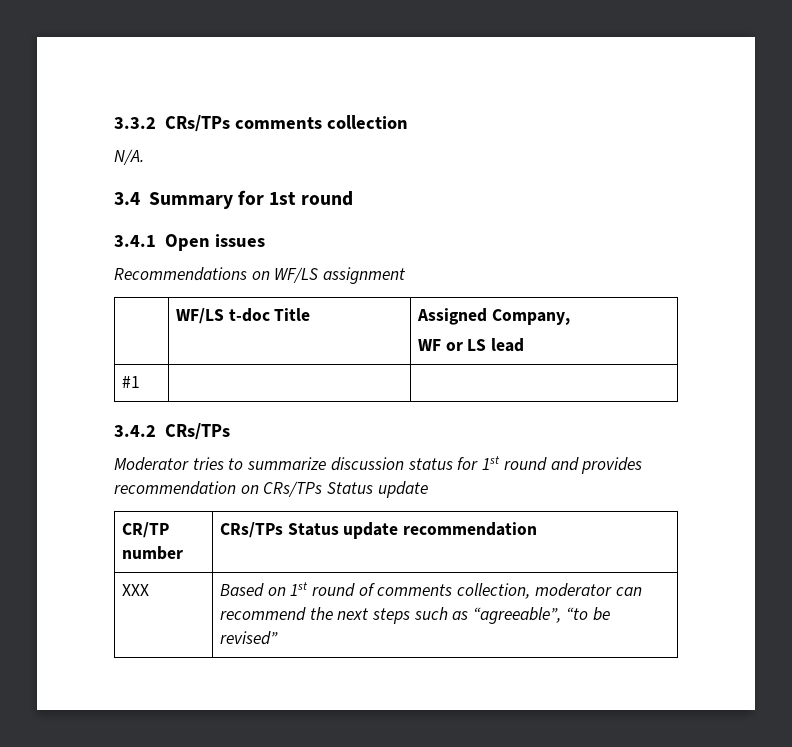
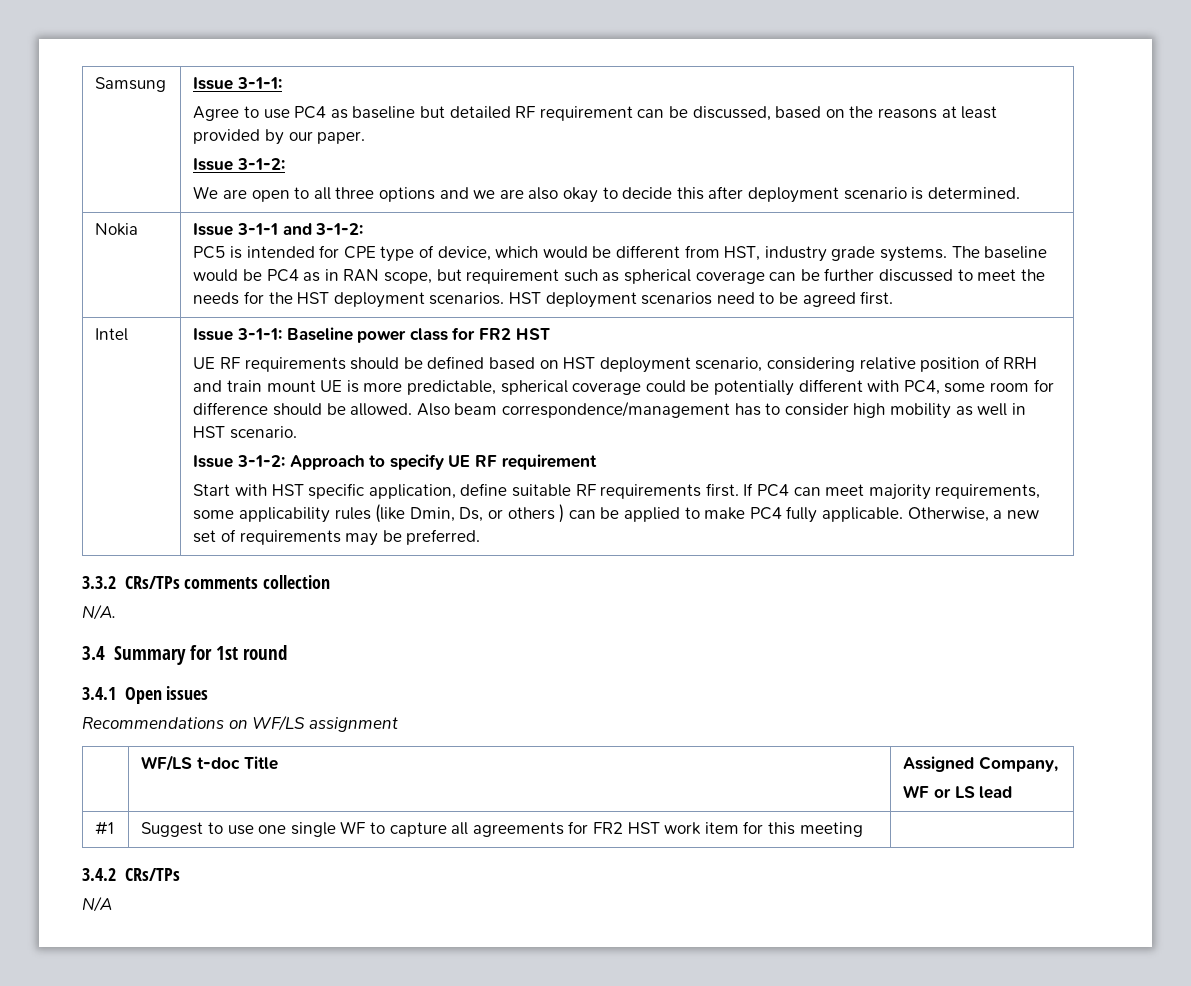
+ Samsung | Issue 3-1-1:
+ Agree to use PC4 as baseline but detailed RF requirement can be discussed, based on the reasons at least provided by our paper.
+ Issue 3-1-2:
+ We are open to all three options and we are also okay to decide this after deployment scenario is determined.
+ Nokia | Issue 3-1-1 and 3-1-2:
+ PC5 is intended for CPE type of device, which would be different from HST, industry grade systems. The baseline would be PC4 as in RAN scope, but requirement such as spherical coverage can be further discussed to meet the needs for the HST deployment scenarios. HST deployment scenarios need to be agreed first.
+ Intel | Issue 3-1-1: Baseline power class for FR2 HST
+ UE RF requirements should be defined based on HST deployment scenario, considering relative position of RRH and train mount UE is more predictable, spherical coverage could be potentially different with PC4, some room for difference should be allowed. Also beam correspondence/management has to consider high mobility as well in HST scenario.
+ Issue 3-1-2: Approach to specify UE RF requirement
+ Start with HST specific application, define suitable RF requirements first. If PC4 can meet majority requirements, some applicability rules (like Dmin, Ds, or others ) can be applied to make PC4 fully applicable. Otherwise, a new set of requirements may be preferred.
- #1 | |
+ #1 | Suggest to use one single WF to capture all agreements for FR2 HST work item for this meeting |
  3.4.2 CRs/TPs
- Moderator tries to summarize discussion status for 1st round and provides recommendation on CRs/TPs Status update
- CR/TP number | CRs/TPs Status update recommendation
- XXX | Based on 1st round of comments collection, moderator can recommend the next steps such as “agreeable”, “to be revised”
+ N/A

